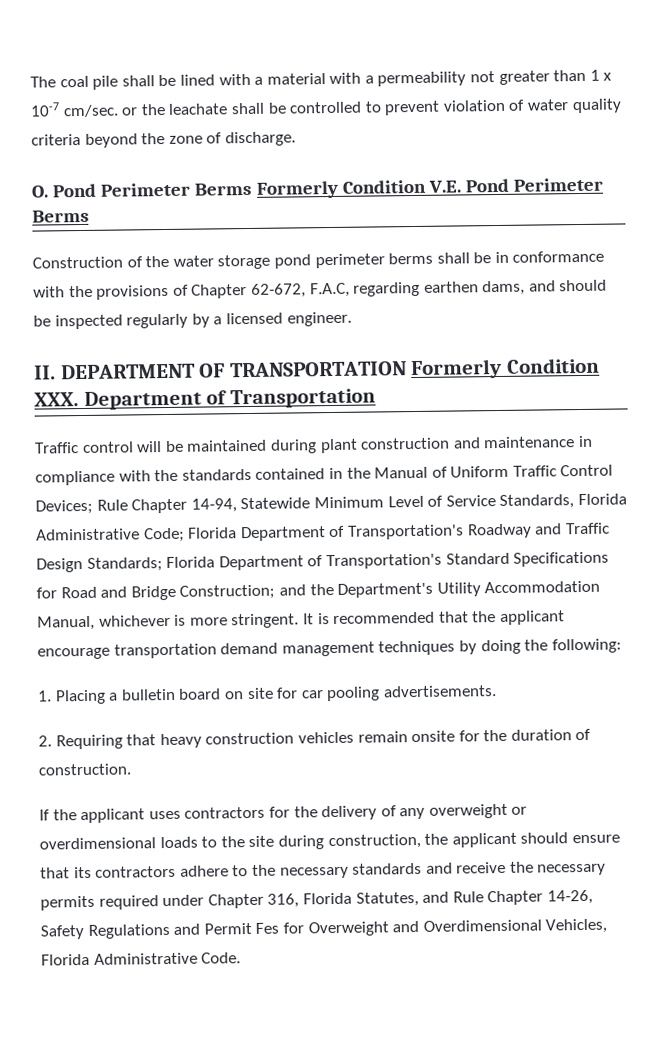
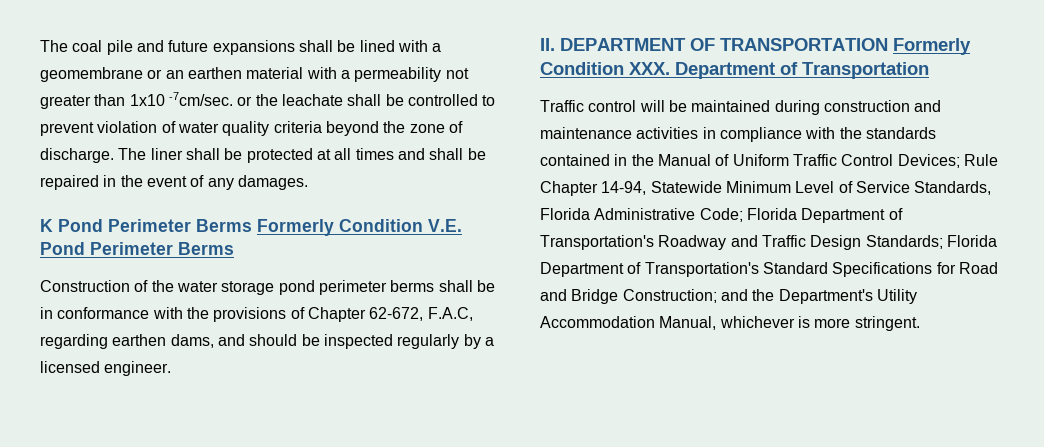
- The coal pile shall be lined with a material with a permeability not greater than 1 x 10-7 cm/sec. or the leachate shall be controlled to prevent violation of water quality criteria beyond the zone of discharge.
- O. Pond Perimeter Berms Formerly Condition V.E. Pond Perimeter Berms
+ The coal pile and future expansions shall be lined with a geomembrane or an earthen material with a permeability not greater than 1x10 -7cm/sec. or the leachate shall be controlled to prevent violation of water quality criteria beyond the zone of discharge. The liner shall be protected at all times and shall be repaired in the event of any damages.
+ K Pond Perimeter Berms Formerly Condition V.E. Pond Perimeter Berms
- Traffic control will be maintained during plant construction and maintenance in compliance with the standards contained in the Manual of Uniform Traffic Control Devices;
+ Traffic control will be maintained during construction and maintenance activities in compliance with the standards contained in the Manual of Uniform Traffic Control Devices;
- It is recommended that the applicant encourage transportation demand management techniques by doing the following:
- 1. Placing a bulletin board on site for car pooling advertisements.
- 2. Requiring that heavy construction vehicles remain onsite for the duration of construction.
- If the applicant uses contractors for the delivery of any overweight or overdimensional loads to the site during construction, the applicant should ensure that its contractors adhere to the necessary standards and receive the necessary permits required under Chapter 316, Florida Statutes, and Rule Chapter 14-26, Safety Regulations and Permit Fes for Overweight and Overdimensional Vehicles, Florida Administrative Code.

